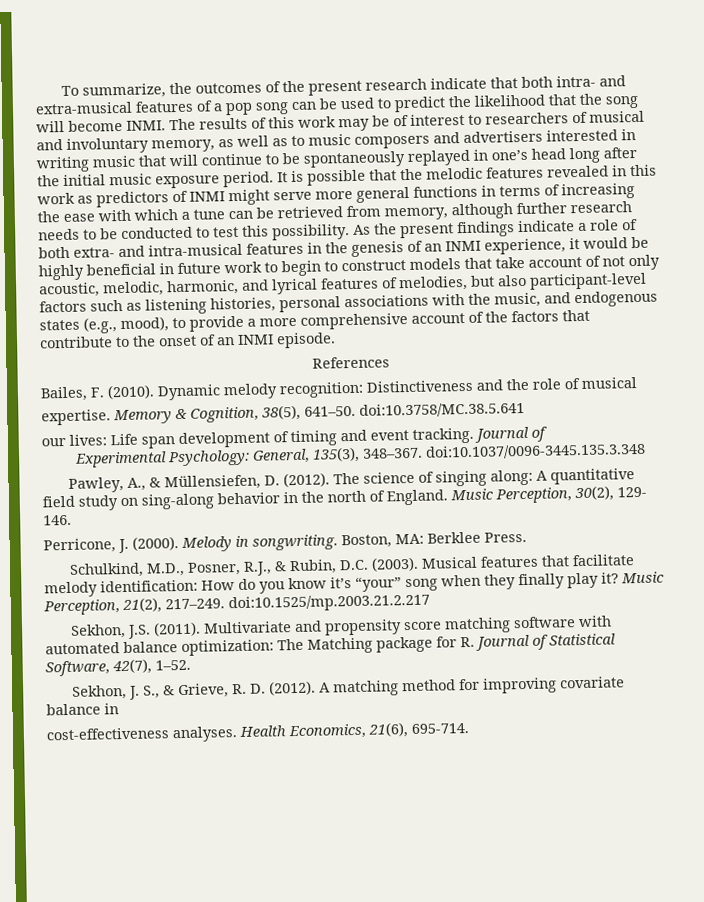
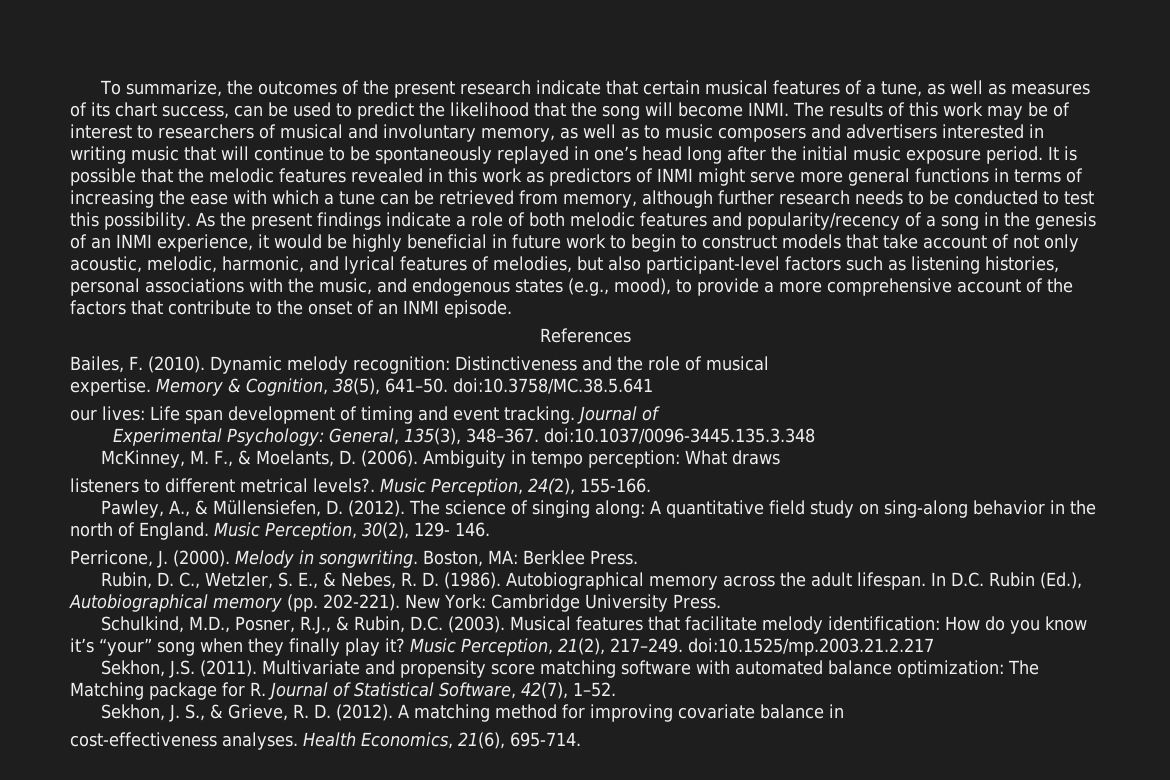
- To summarize, the outcomes of the present research indicate that both intra- and extra-musical features of a pop song can be used to predict the likelihood that the song will become INMI.
+ To summarize, the outcomes of the present research indicate that certain musical features of a tune, as well as measures of its chart success, can be used to predict the likelihood that the song will become INMI.
- As the present findings indicate a role of both extra- and intra-musical features in the genesis of an INMI experience, it would be highly beneficial in future work to begin to construct models that take account of not only acoustic, melodic, harmonic, and lyrical features of melodies, but also participant-level factors such as listening histories, personal associations with the music, and endogenous states (e.g., mood), to provide a more comprehensive account of the factors that contribute to the onset of an INMI episode.
+ As the present findings indicate a role of both melodic features and popularity/recency of a song in the genesis of an INMI experience, it would be highly beneficial in future work to begin to construct models that take account of not only acoustic, melodic, harmonic, and lyrical features of melodies, but also participant-level factors such as listening histories, personal associations with the music, and endogenous states (e.g., mood), to provide a more comprehensive account of the factors that contribute to the onset of an INMI episode.
+ McKinney, M. F., & Moelants, D. (2006). Ambiguity in tempo perception: What draws
+ listeners to different metrical levels?. Music Perception, 24(2), 155-166.
+ Rubin, D. C., Wetzler, S. E., & Nebes, R. D. (1986). Autobiographical memory across the adult lifespan. In D.C. Rubin (Ed.), Autobiographical memory (pp. 202-221). New York: Cambridge University Press.

